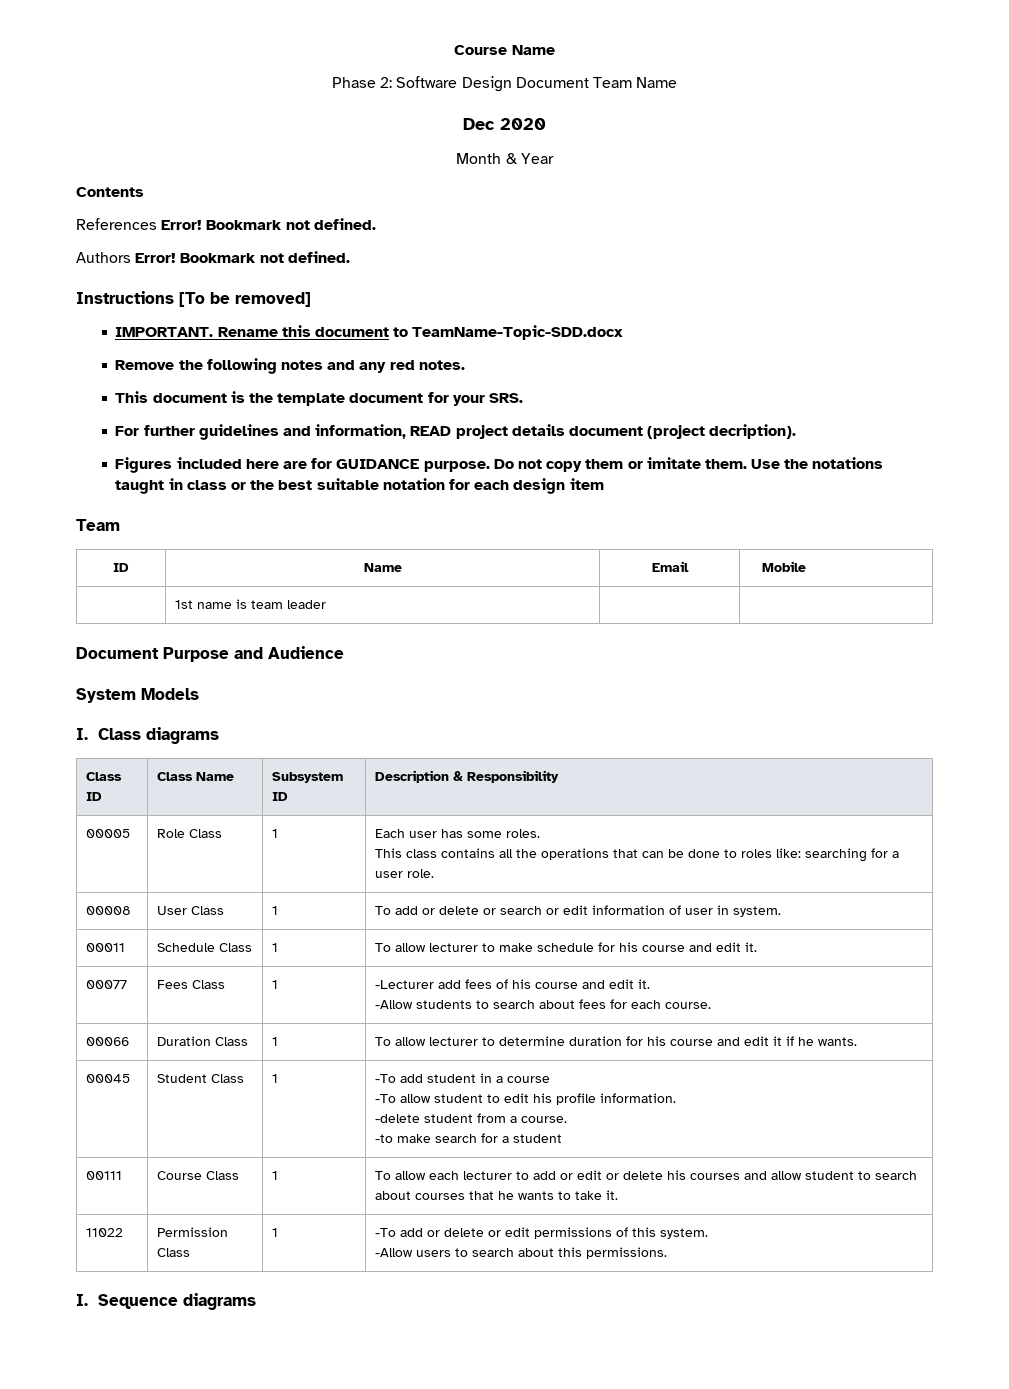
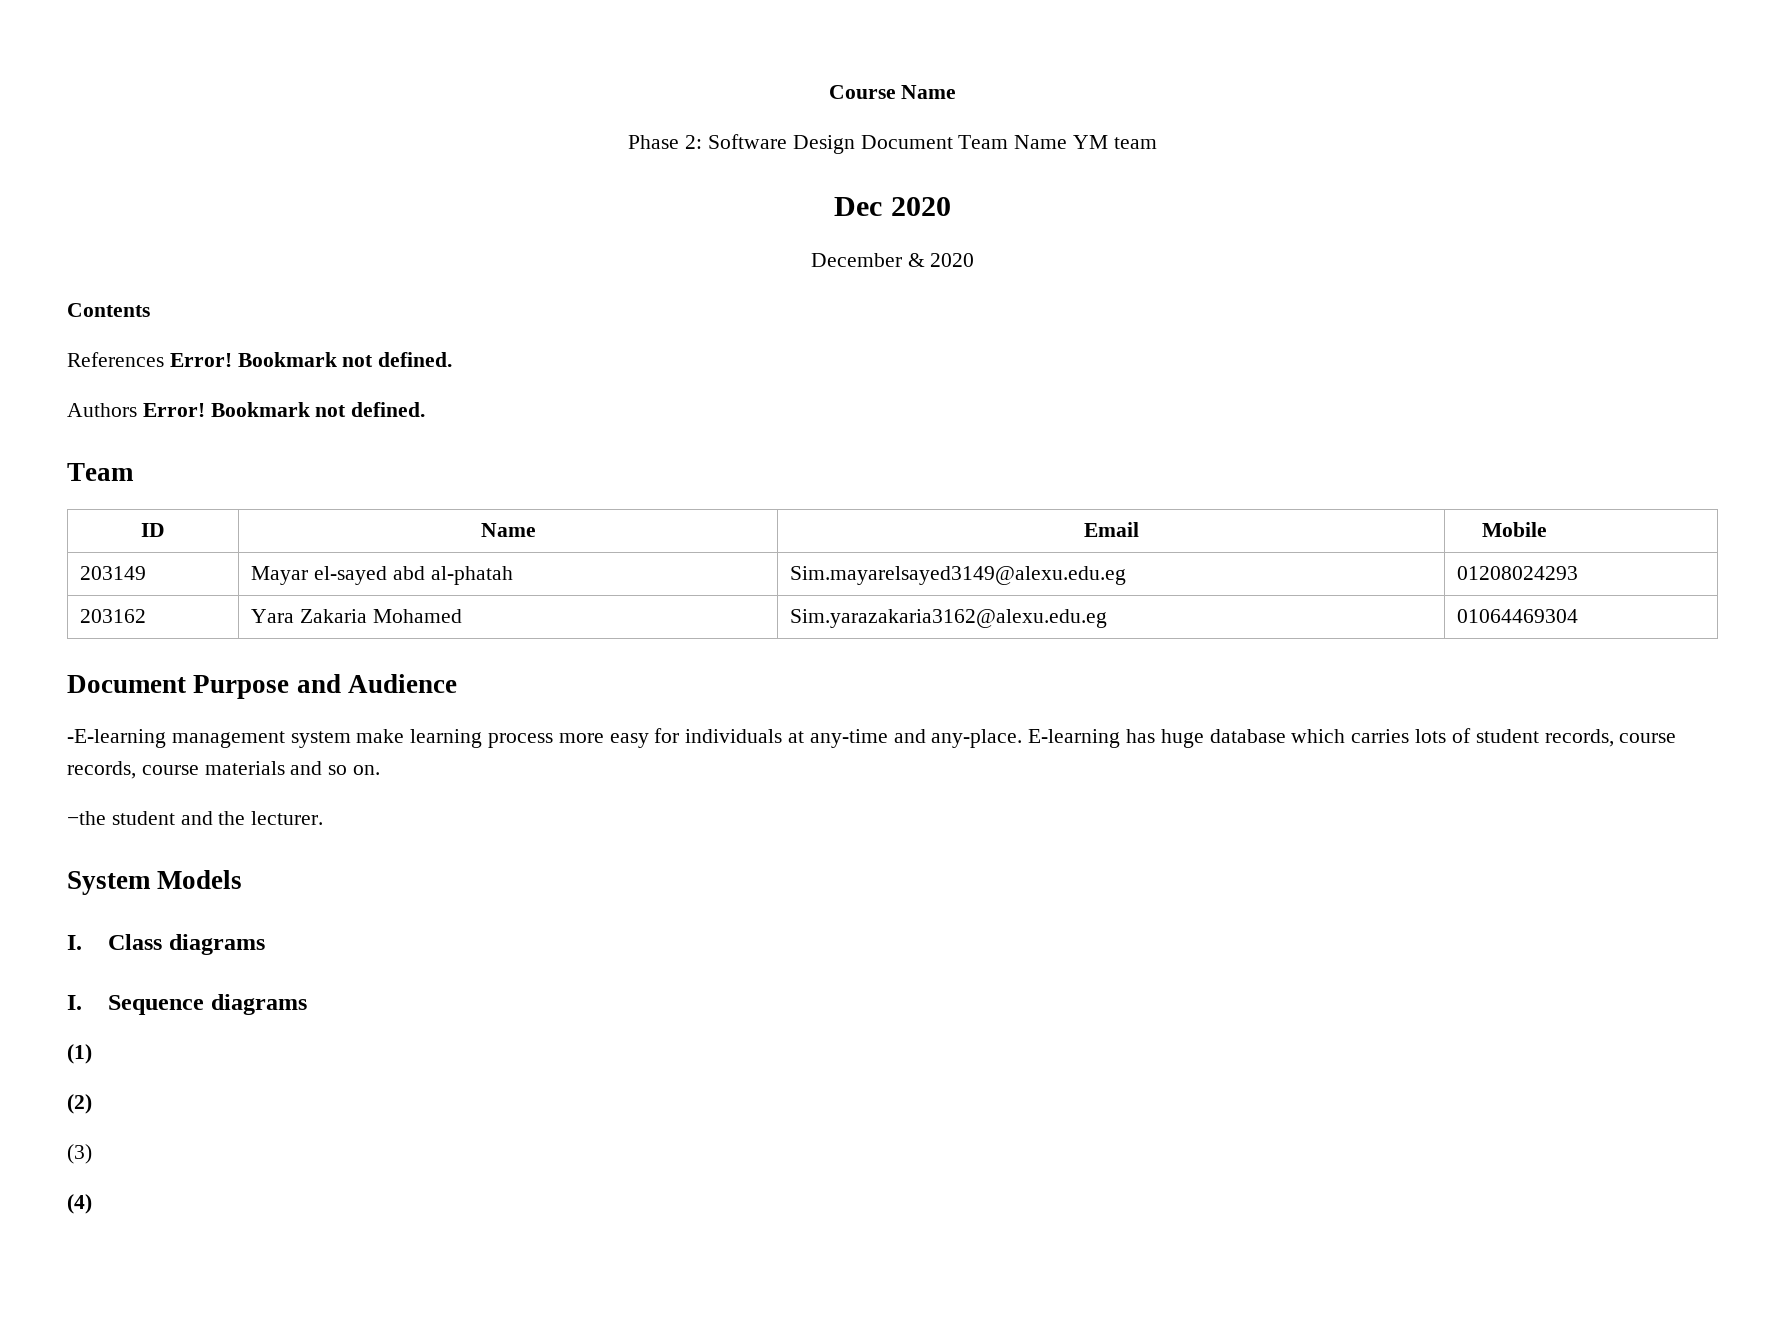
- Phase 2: Software Design Document Team Name
+ Phase 2: Software Design Document Team Name YM team
- Month & Year
+ December & 2020
- Instructions [To be removed]
- IMPORTANT. Rename this document to TeamName-Topic-SDD.docx
- Remove the following notes and any red notes.
- This document is the template document for your SRS.
- For further guidelines and information, READ project details document (project decription).
- Figures included here are for GUIDANCE purpose. Do not copy them or imitate them. Use the notations taught in class or the best suitable notation for each design item
- | 1st name is team leader | |
+ 203149 | Mayar el-sayed abd al-phatah | Sim.mayarelsayed3149@alexu.edu.eg | 01208024293
+ 203162 | Yara Zakaria Mohamed | Sim.yarazakaria3162@alexu.edu.eg | 01064469304
  Document Purpose and Audience
+ -E-learning management system make learning process more easy for individuals at any-time and any-place. E-learning has huge database which carries lots of student records, course records, course materials and so on.
+ −the student and the lecturer.
- Class ID | Class Name | Subsystem ID | Description & Responsibility
- 00005 | Role Class | 1 | Each user has some roles.
- This class contains all the operations that can be done to roles like: searching for a user role.
- 00008 | User Class | 1 | To add or delete or search or edit information of user in system.
- 00011 | Schedule Class | 1 | To allow lecturer to make schedule for his course and edit it.
- 00077 | Fees Class | 1 | -Lecturer add fees of his course and edit it.
- -Allow students to search about fees for each course.
- 00066 | Duration Class | 1 | To allow lecturer to determine duration for his course and edit it if he wants.
- 00045 | Student Class | 1 | -To add student in a course
- -To allow student to edit his profile information.
- -delete student from a course.
- -to make search for a student
- 00111 | Course Class | 1 | To allow each lecturer to add or edit or delete his courses and allow student to search about courses that he wants to take it.
- 11022 | Permission Class | 1 | -To add or delete or edit permissions of this system.
- -Allow users to search about this permissions.
+ (1)
+ (2)
+ (3)
+ (4)

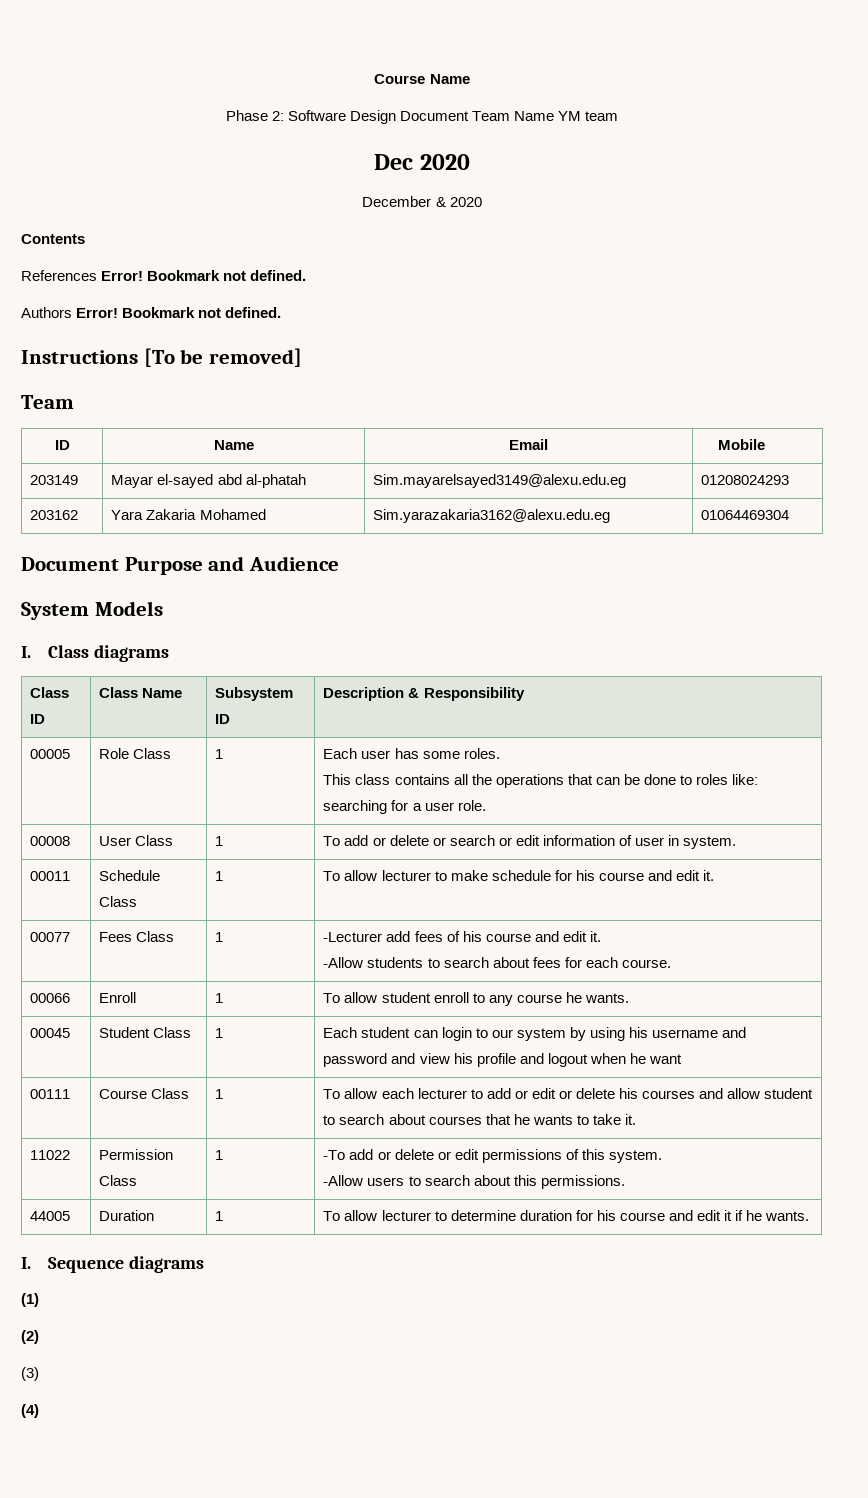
+ Instructions [To be removed]
- -E-learning management system make learning process more easy for individuals at any-time and any-place. E-learning has huge database which carries lots of student records, course records, course materials and so on.
- −the student and the lecturer.
+ Class ID | Class Name | Subsystem ID | Description & Responsibility
+ 00005 | Role Class | 1 | Each user has some roles.
+ This class contains all the operations that can be done to roles like: searching for a user role.
+ 00008 | User Class | 1 | To add or delete or search or edit information of user in system.
+ 00011 | Schedule Class | 1 | To allow lecturer to make schedule for his course and edit it.
+ 00077 | Fees Class | 1 | -Lecturer add fees of his course and edit it.
+ -Allow students to search about fees for each course.
+ 00066 | Enroll | 1 | To allow student enroll to any course he wants.
+ 00045 | Student Class | 1 | Each student can login to our system by using his username and password and view his profile and logout when he want
+ 00111 | Course Class | 1 | To allow each lecturer to add or edit or delete his courses and allow student to search about courses that he wants to take it.
+ 11022 | Permission Class | 1 | -To add or delete or edit permissions of this system.
+ -Allow users to search about this permissions.
+ 44005 | Duration | 1 | To allow lecturer to determine duration for his course and edit it if he wants.

